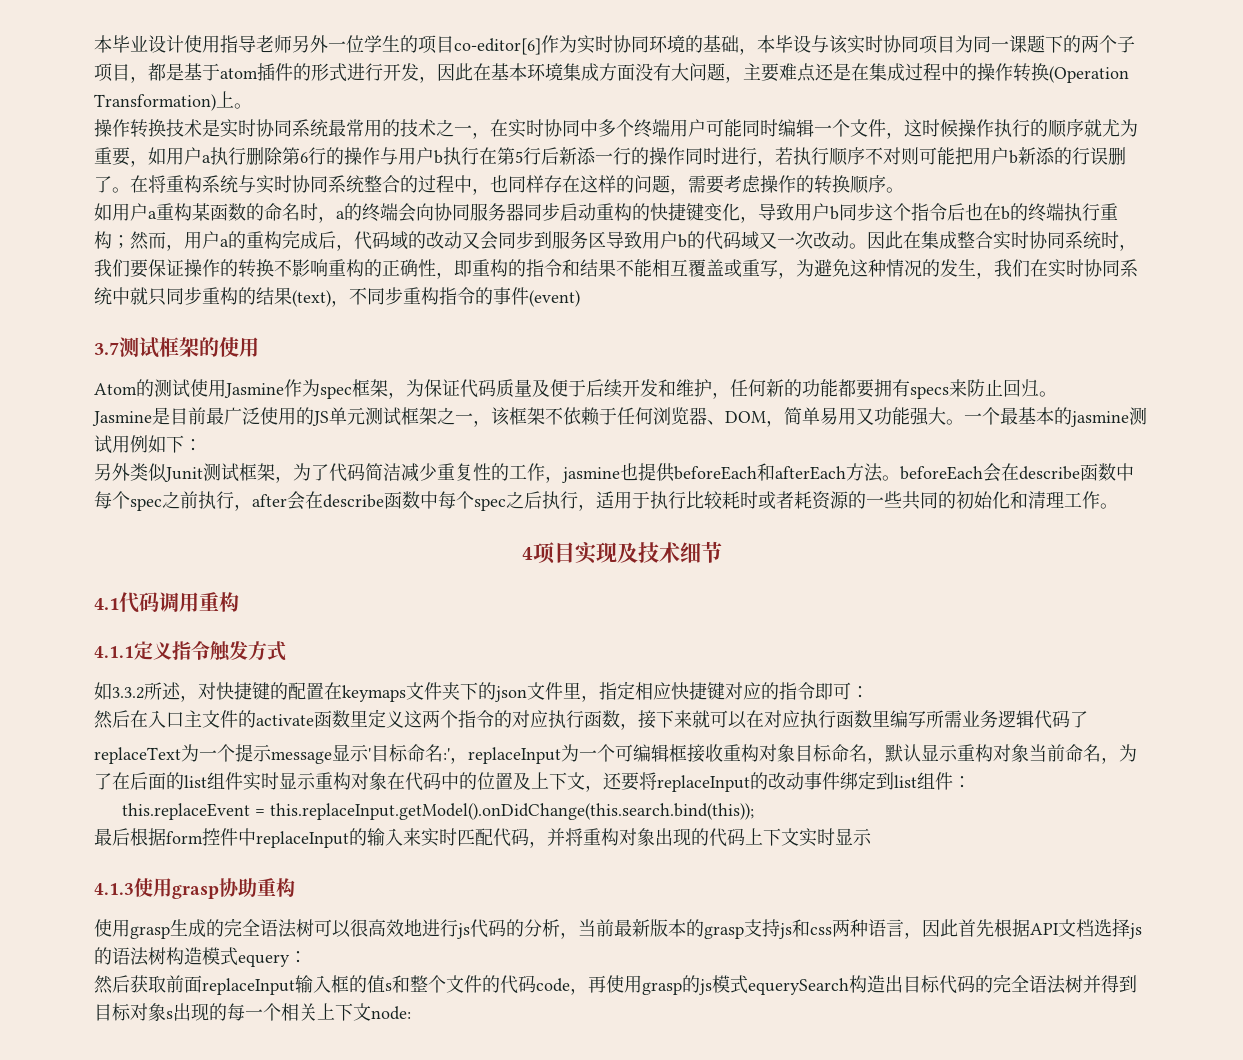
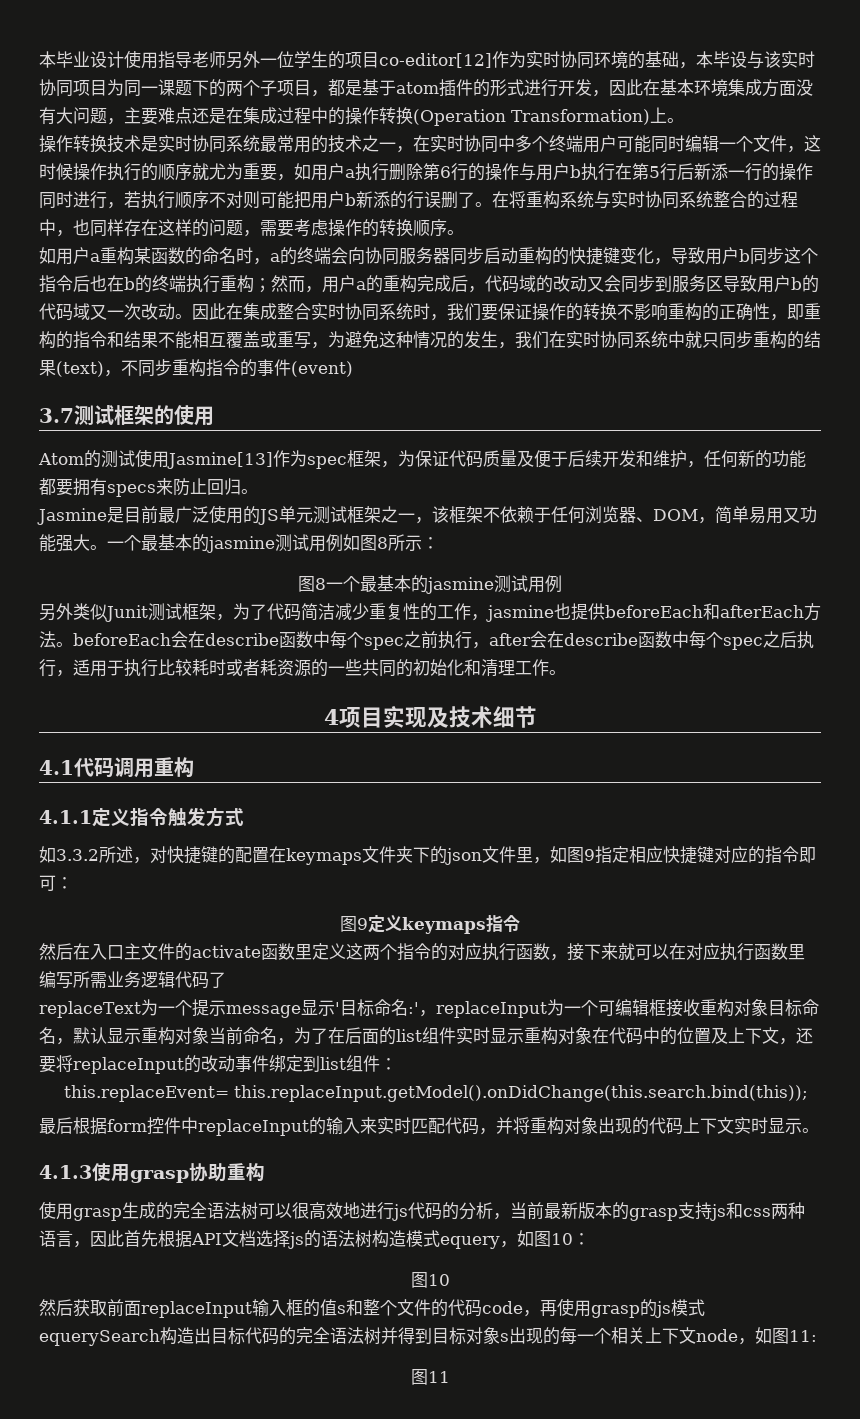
- 本毕业设计使用指导老师另外一位学生的项目co-editor[6]作为实时协同环境的基础，本毕设与该实时协同项目为同一课题下的两个子项目，都是基于atom插件的形式进行开发，因此在基本环境集成方面没有大问题，主要难点还是在集成过程中的操作转换(Operation Transformation)上。
+ 本毕业设计使用指导老师另外一位学生的项目co-editor[12]作为实时协同环境的基础，本毕设与该实时协同项目为同一课题下的两个子项目，都是基于atom插件的形式进行开发，因此在基本环境集成方面没有大问题，主要难点还是在集成过程中的操作转换(Operation Transformation)上。
- Atom的测试使用Jasmine作为spec框架，为保证代码质量及便于后续开发和维护，任何新的功能都要拥有specs来防止回归。
+ Atom的测试使用Jasmine[13]作为spec框架，为保证代码质量及便于后续开发和维护，任何新的功能都要拥有specs来防止回归。
- 一个最基本的jasmine测试用例如下：
+ 一个最基本的jasmine测试用例如图8所示：
+ 图8一个最基本的jasmine测试用例
- 如3.3.2所述，对快捷键的配置在keymaps文件夹下的json文件里，指定相应快捷键对应的指令即可：
+ 如3.3.2所述，对快捷键的配置在keymaps文件夹下的json文件里，如图9指定相应快捷键对应的指令即可：
+ 图9定义keymaps指令
- this.replaceEvent = this.replaceInput.getModel().onDidChange(this.search.bind(this));
+ this.replaceEvent= this.replaceInput.getModel().onDidChange(this.search.bind(this));
- 最后根据form控件中replaceInput的输入来实时匹配代码，并将重构对象出现的代码上下文实时显示
+ 最后根据form控件中replaceInput的输入来实时匹配代码，并将重构对象出现的代码上下文实时显示。
- 使用grasp生成的完全语法树可以很高效地进行js代码的分析，当前最新版本的grasp支持js和css两种语言，因此首先根据API文档选择js的语法树构造模式equery：
+ 使用grasp生成的完全语法树可以很高效地进行js代码的分析，当前最新版本的grasp支持js和css两种语言，因此首先根据API文档选择js的语法树构造模式equery，如图10：
+ 图10
- 然后获取前面replaceInput输入框的值s和整个文件的代码code，再使用grasp的js模式equerySearch构造出目标代码的完全语法树并得到目标对象s出现的每一个相关上下文node:
+ 然后获取前面replaceInput输入框的值s和整个文件的代码code，再使用grasp的js模式equerySearch构造出目标代码的完全语法树并得到目标对象s出现的每一个相关上下文node，如图11:
+ 图11

